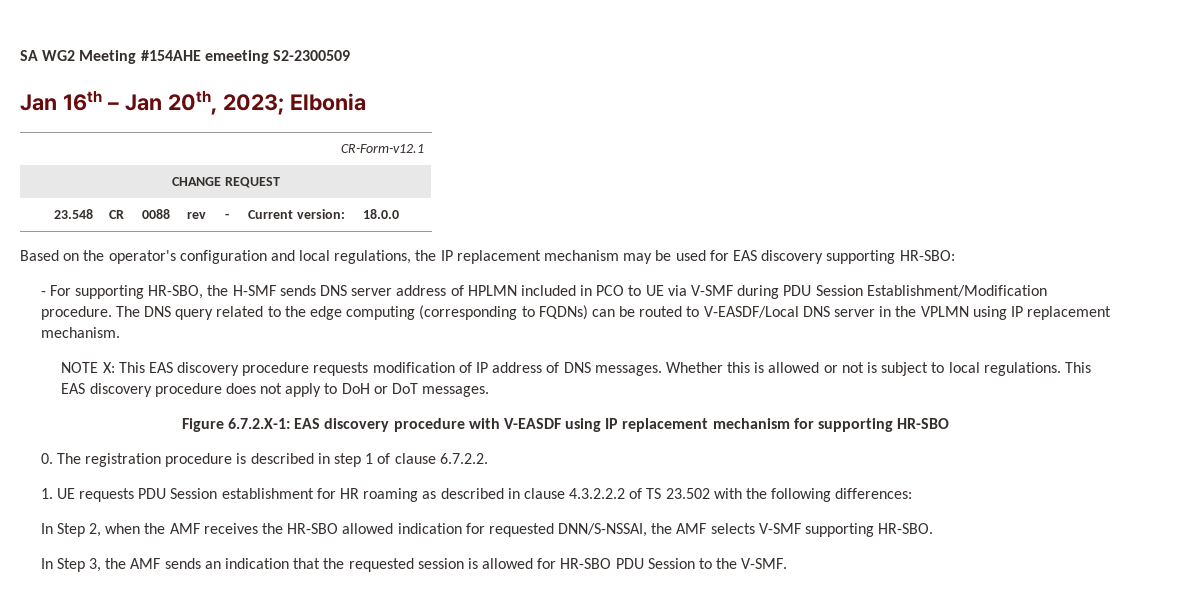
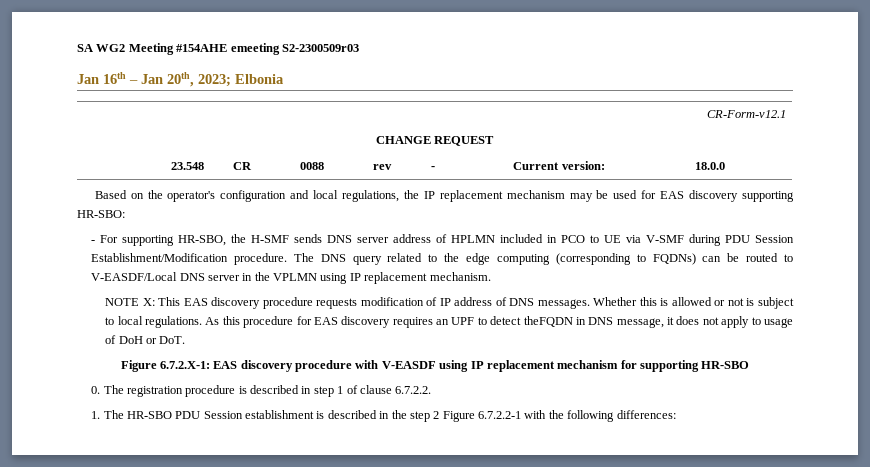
- SA WG2 Meeting #154AHE emeeting S2-2300509
+ SA WG2 Meeting #154AHE emeeting S2-2300509r03
- This EAS discovery procedure does not apply to DoH or DoT messages.
+ As this procedure for EAS discovery requires an UPF to detect theFQDN in DNS message, it does not apply to usage of DoH or DoT.
- 1. UE requests PDU Session establishment for HR roaming as described in clause 4.3.2.2.2 of TS 23.502 with the following differences:
- In Step 2, when the AMF receives the HR-SBO allowed indication for requested DNN/S-NSSAI, the AMF selects V-SMF supporting HR-SBO.
- In Step 3, the AMF sends an indication that the requested session is allowed for HR-SBO PDU Session to the V-SMF.
+ 1. The HR-SBO PDU Session establishment is described in the step 2 Figure 6.7.2.2-1 with the following differences:

